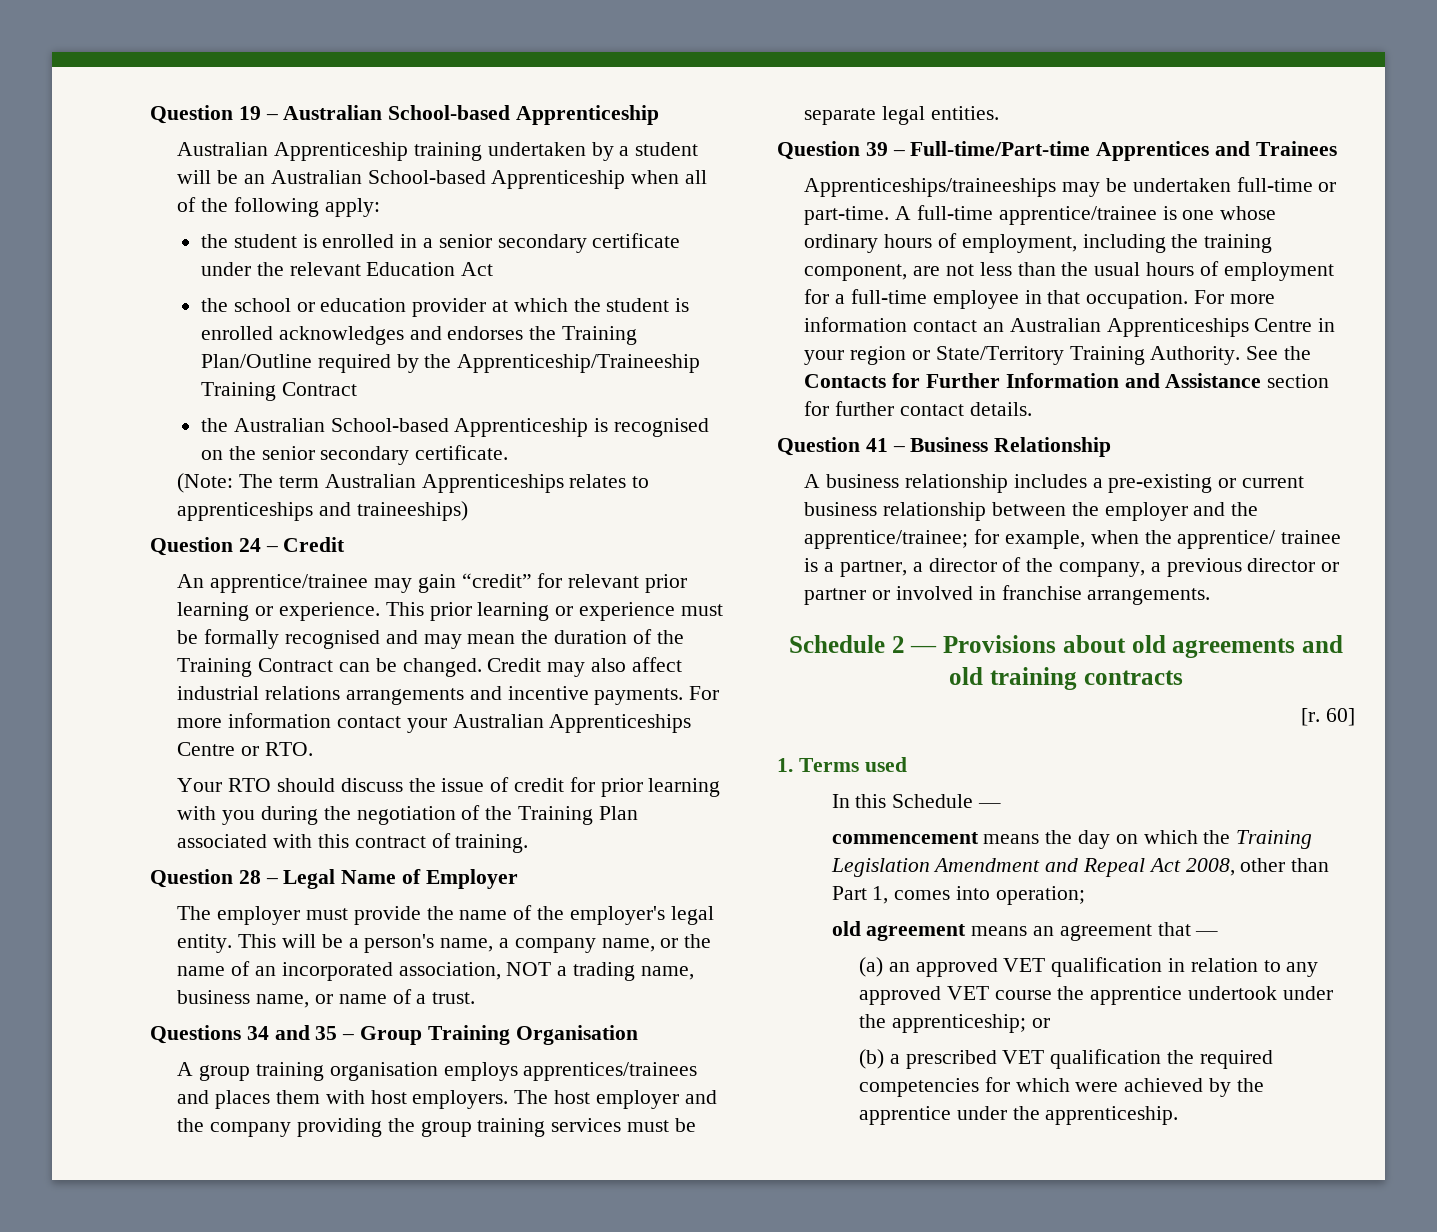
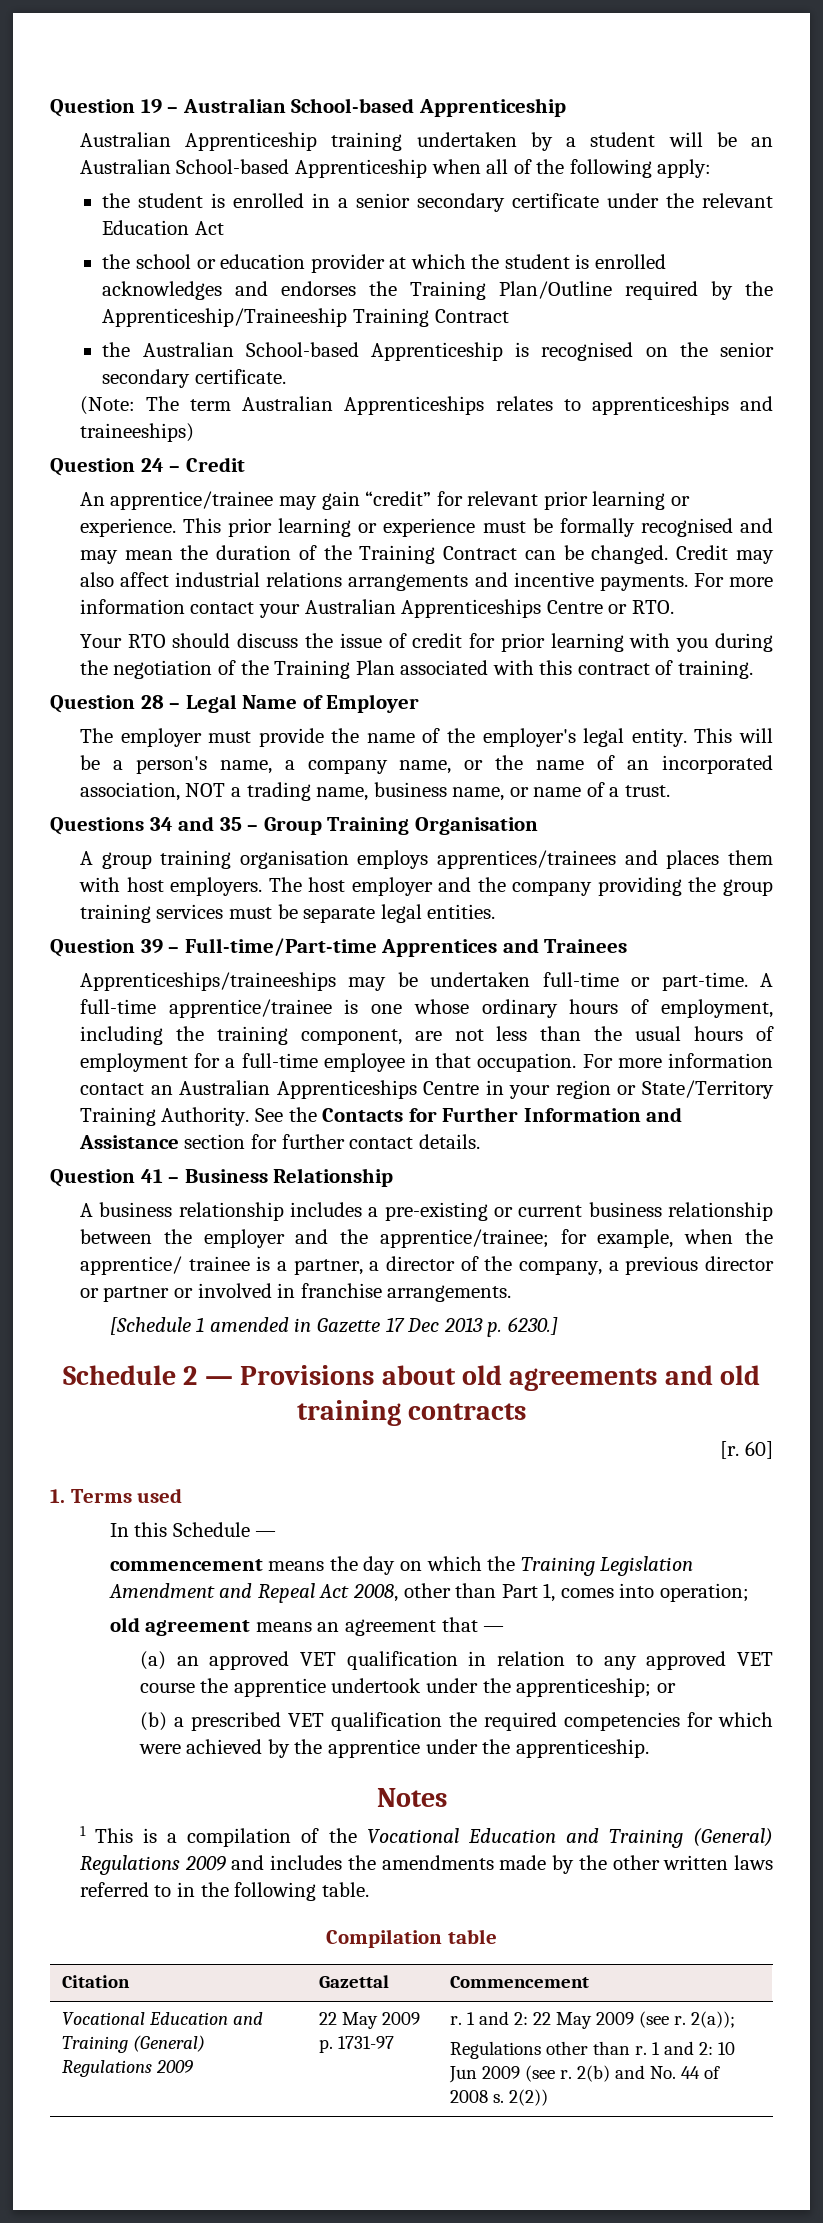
+ [Schedule 1 amended in Gazette 17 Dec 2013 p. 6230.]
+ Notes
+ 1 This is a compilation of the Vocational Education and Training (General) Regulations 2009 and includes the amendments made by the other written laws referred to in the following table.
+ Compilation table
+ Citation | Gazettal | Commencement
+ Vocational Education and Training (General) Regulations 2009 | 22 May 2009 p. 1731-97 | r. 1 and 2: 22 May 2009 (see r. 2(a));
+ Regulations other than r. 1 and 2: 10 Jun 2009 (see r. 2(b) and No. 44 of 2008 s. 2(2))

